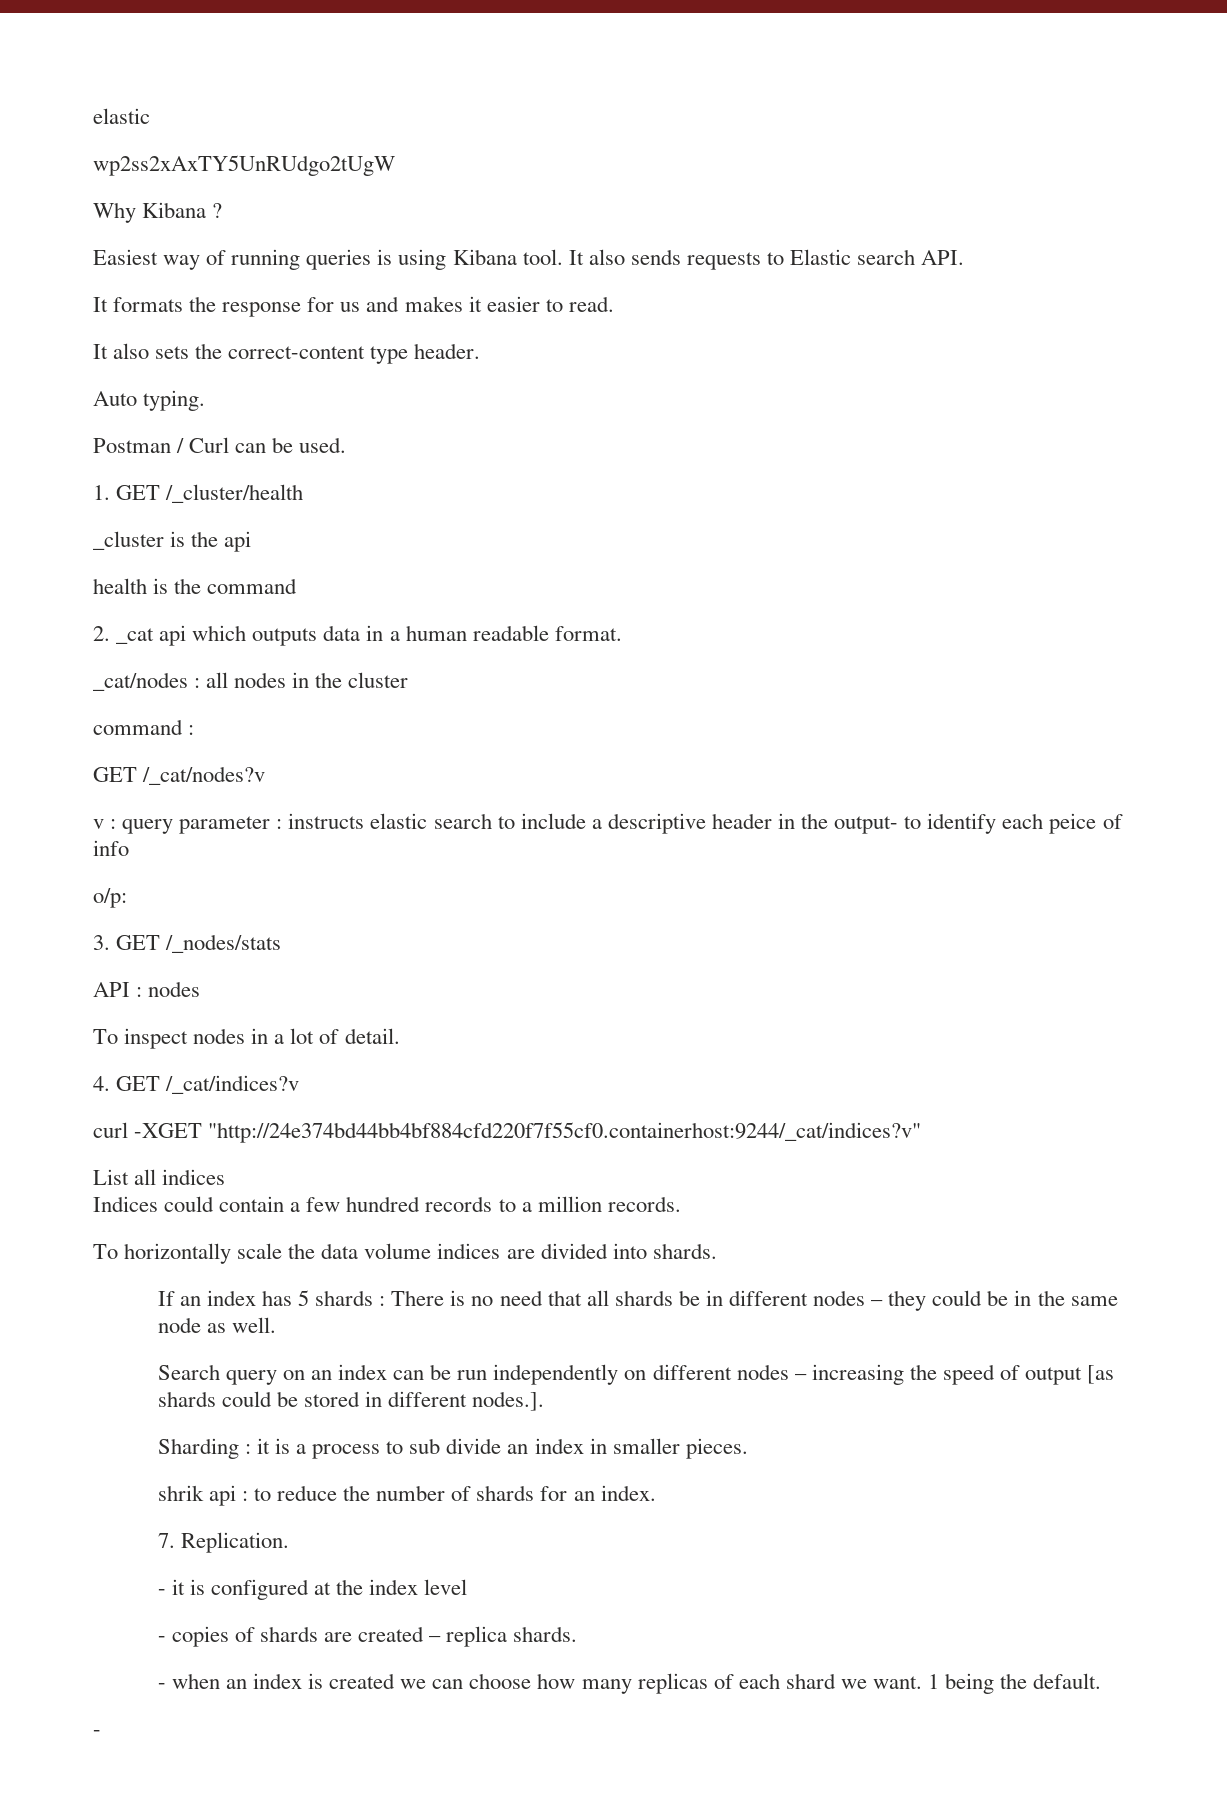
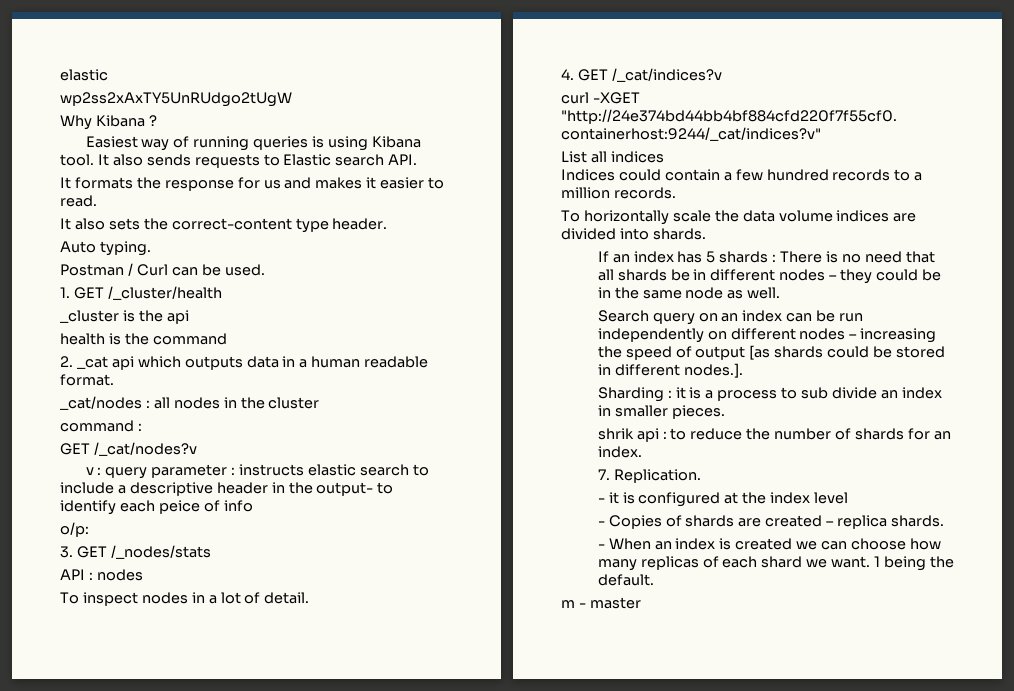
- - copies of shards are created – replica shards.
+ - Copies of shards are created – replica shards.
- - when an index is created we can choose how many replicas of each shard we want.
+ - When an index is created we can choose how many replicas of each shard we want.
  1 being the default.
- -
+ m - master

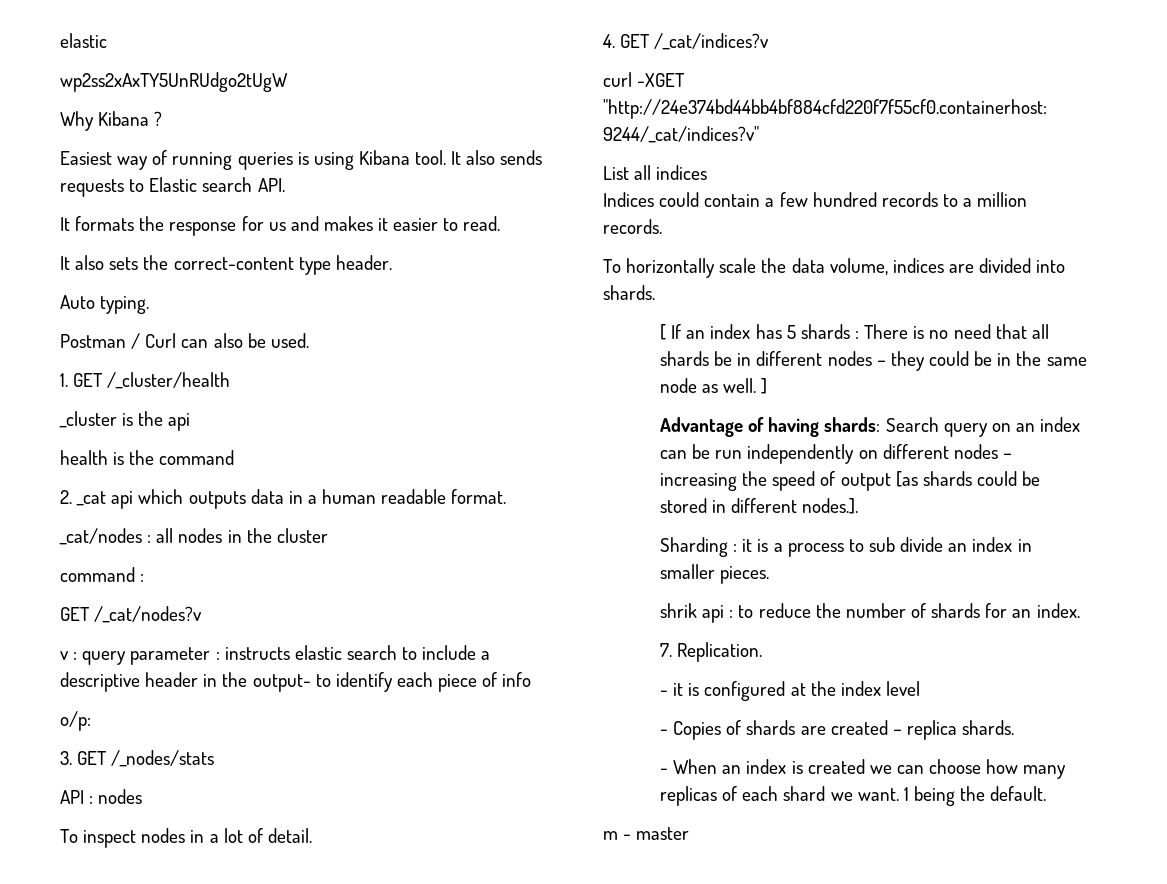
- Postman / Curl can be used.
+ Postman / Curl can also be used.
- v : query parameter : instructs elastic search to include a descriptive header in the output- to identify each peice of info
+ v : query parameter : instructs elastic search to include a descriptive header in the output- to identify each piece of info
- To horizontally scale the data volume indices are divided into shards.
+ To horizontally scale the data volume, indices are divided into shards.
- If an index has 5 shards : There is no need that all shards be in different nodes – they could be in the same node as well.
- Search query on an index can be run independently on different nodes – increasing the speed of output [as shards could be stored in different nodes.].
+ [ If an index has 5 shards : There is no need that all shards be in different nodes – they could be in the same node as well. ]
+ Advantage of having shards: Search query on an index can be run independently on different nodes – increasing the speed of output [as shards could be stored in different nodes.].

